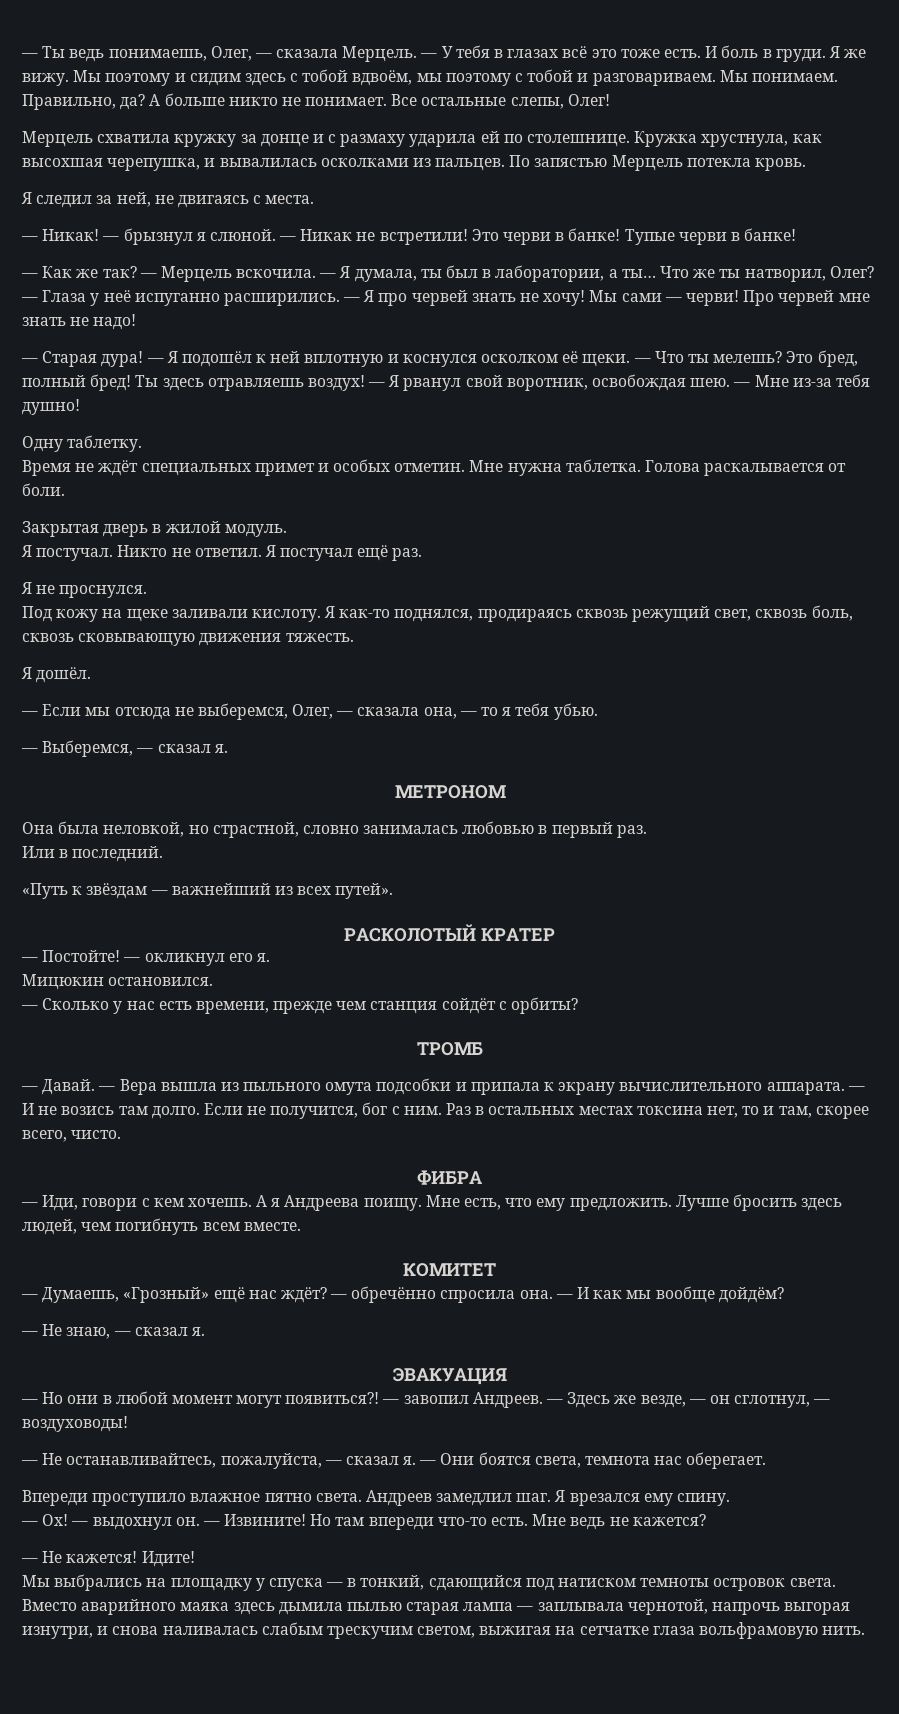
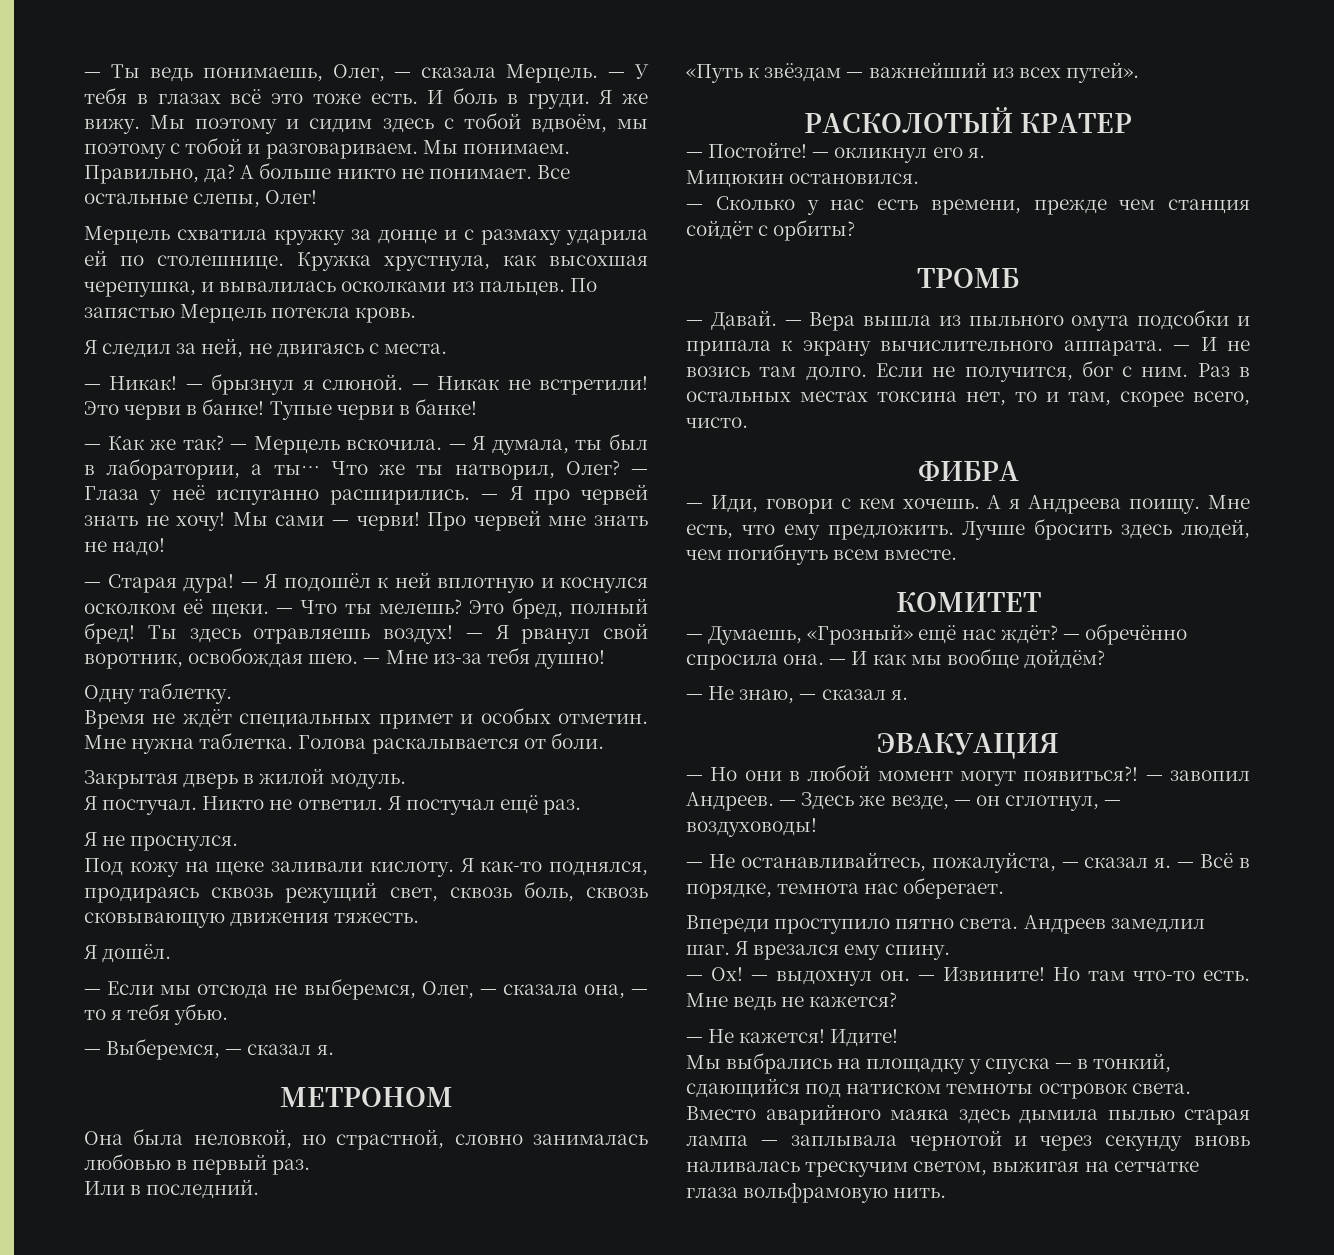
- — Они боятся света, темнота нас оберегает.
+ — Всё в порядке, темнота нас оберегает.
- Впереди проступило влажное пятно света.
+ Впереди проступило пятно света.
- Но там впереди что-то есть.
+ Но там что-то есть.
- Вместо аварийного маяка здесь дымила пылью старая лампа — заплывала чернотой, напрочь выгорая изнутри, и снова наливалась слабым трескучим светом, выжигая на сетчатке глаза вольфрамовую нить.
+ Вместо аварийного маяка здесь дымила пылью старая лампа — заплывала чернотой и через секунду вновь наливалась трескучим светом, выжигая на сетчатке глаза вольфрамовую нить.

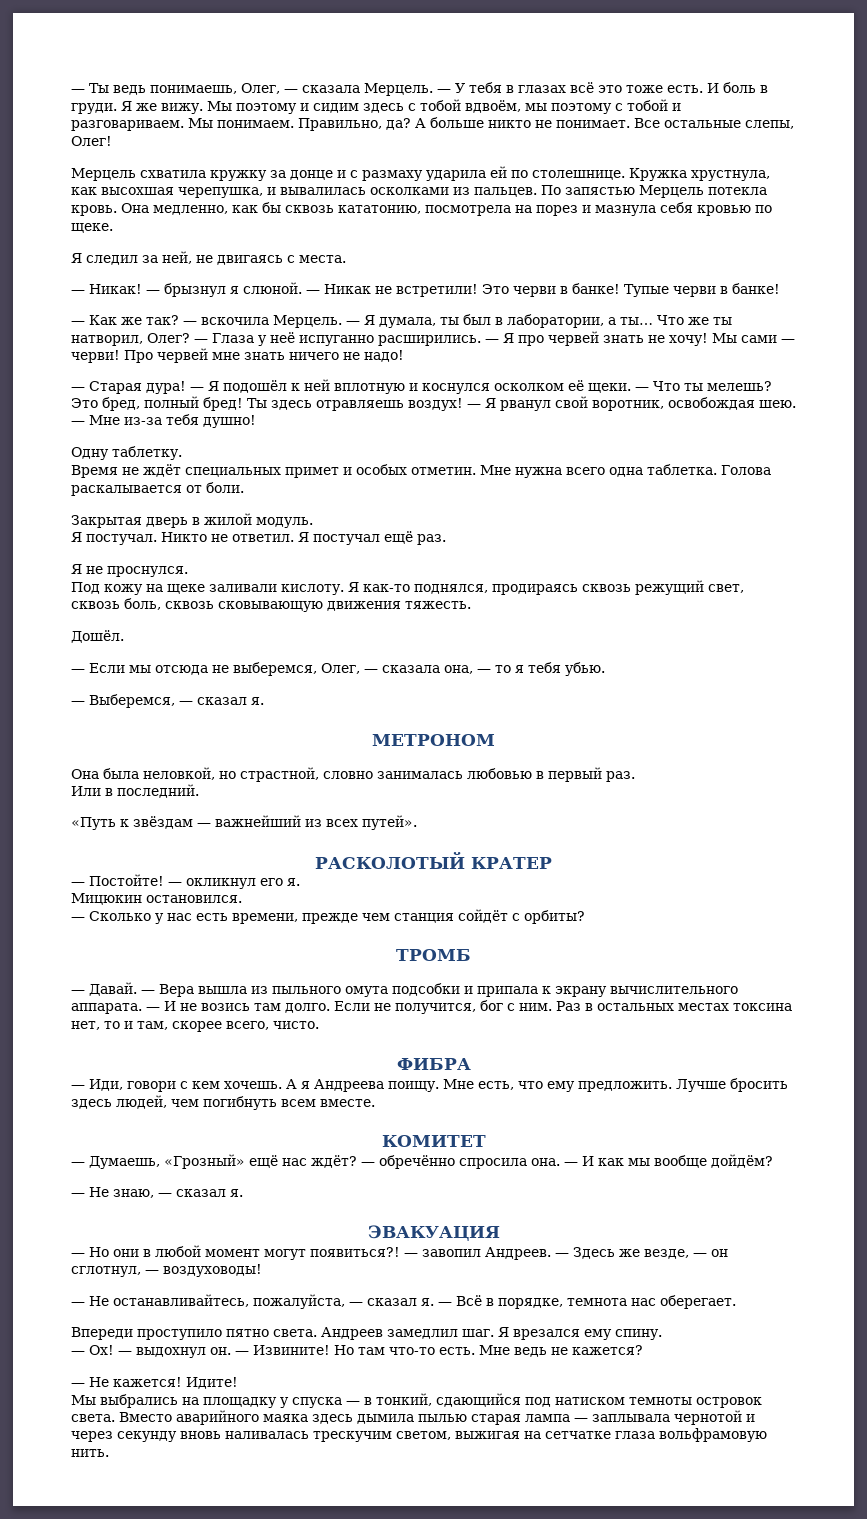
+ Она медленно, как бы сквозь кататонию, посмотрела на порез и мазнула себя кровью по щеке.
- — Мерцель вскочила.
+ — вскочила Мерцель.
- Про червей мне знать не надо!
+ Про червей мне знать ничего не надо!
- Мне нужна таблетка.
+ Мне нужна всего одна таблетка.
- Я дошёл.
+ Дошёл.

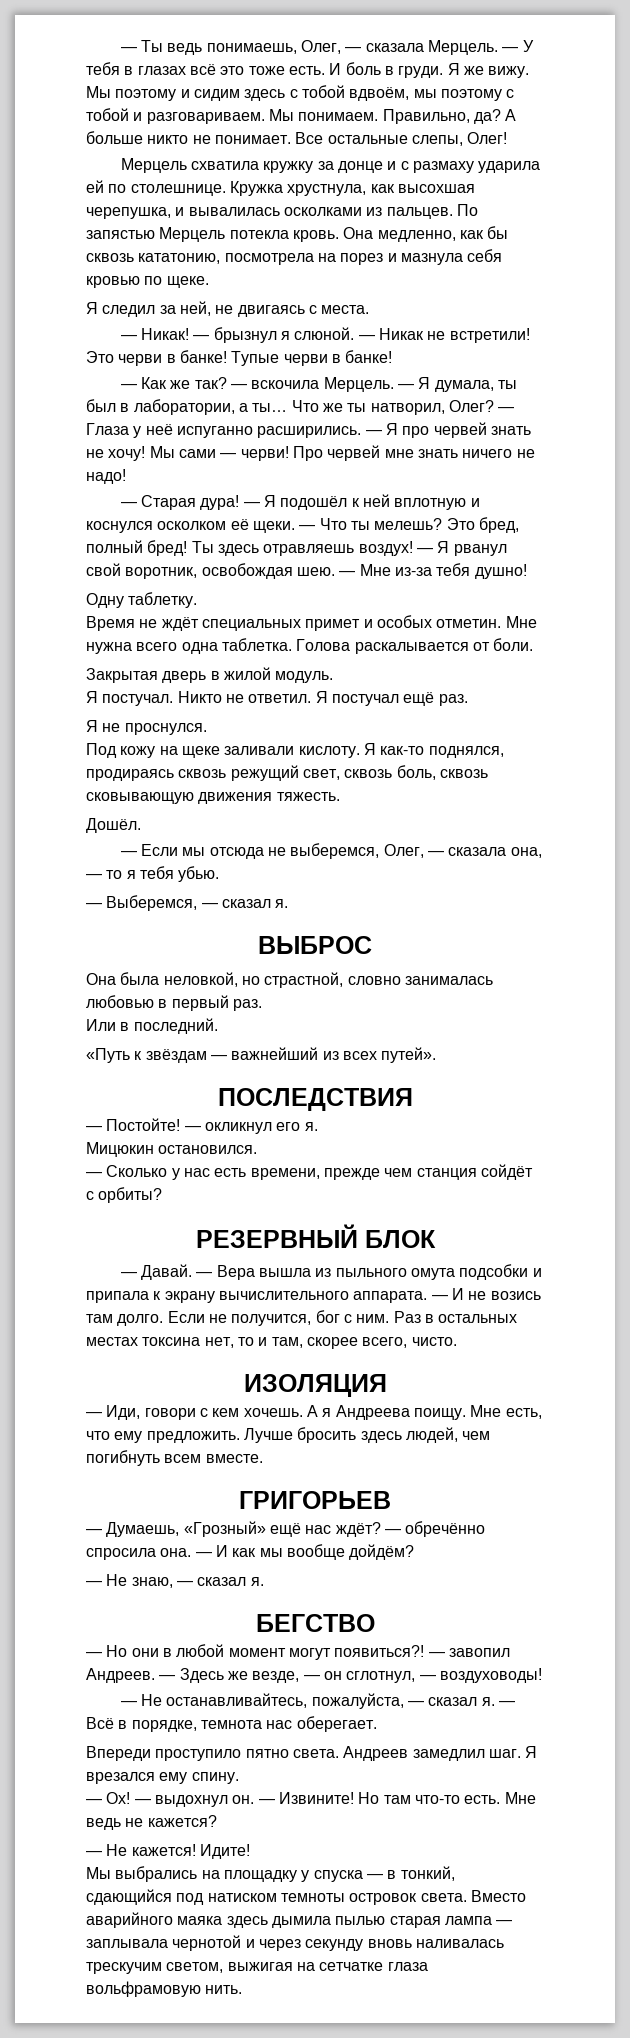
- МЕТРОНОМ
+ ВЫБРОС
- РАСКОЛОТЫЙ КРАТЕР
+ ПОСЛЕДСТВИЯ
- ТРОМБ
+ РЕЗЕРВНЫЙ БЛОК
- ФИБРА
+ ИЗОЛЯЦИЯ
- КОМИТЕТ
+ ГРИГОРЬЕВ
- ЭВАКУАЦИЯ
+ БЕГСТВО

